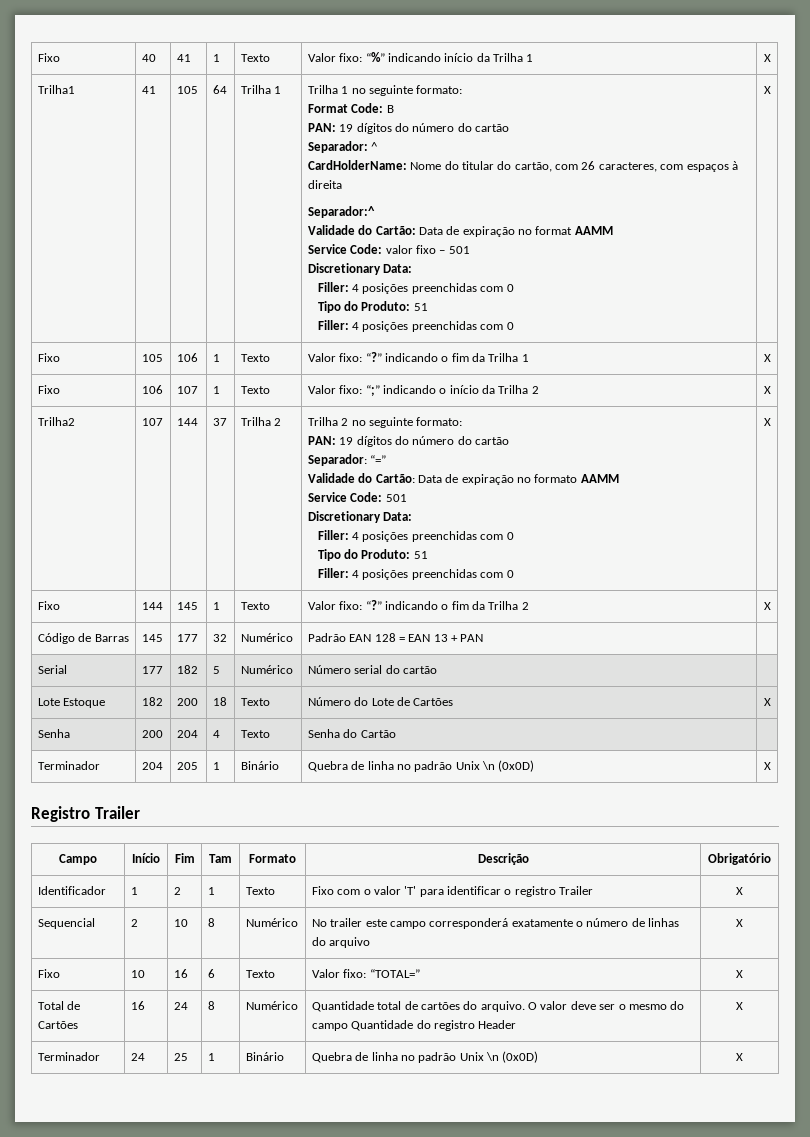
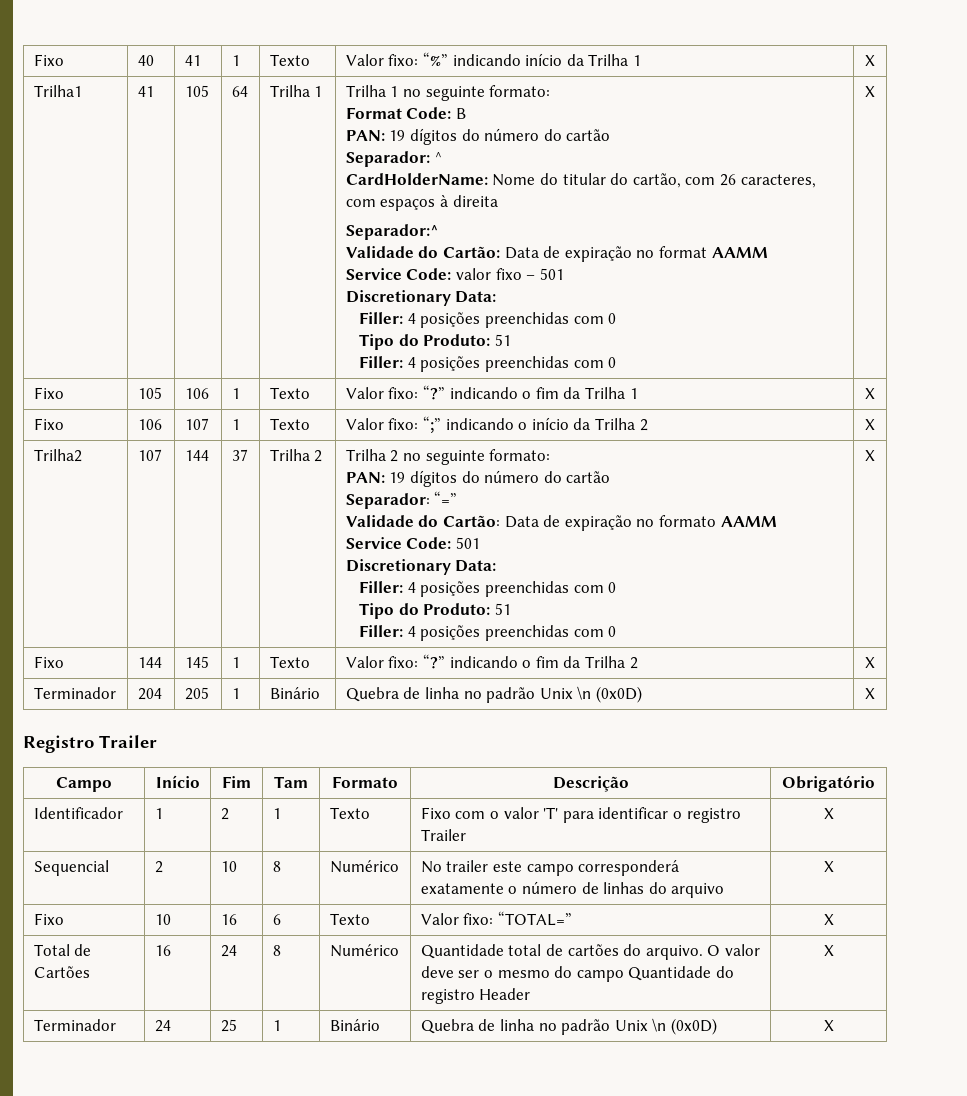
- Código de Barras | 145 | 177 | 32 | Numérico | Padrão EAN 128 = EAN 13 + PAN |
- Serial | 177 | 182 | 5 | Numérico | Número serial do cartão |
- Lote Estoque | 182 | 200 | 18 | Texto | Número do Lote de Cartões | X
- Senha | 200 | 204 | 4 | Texto | Senha do Cartão |

